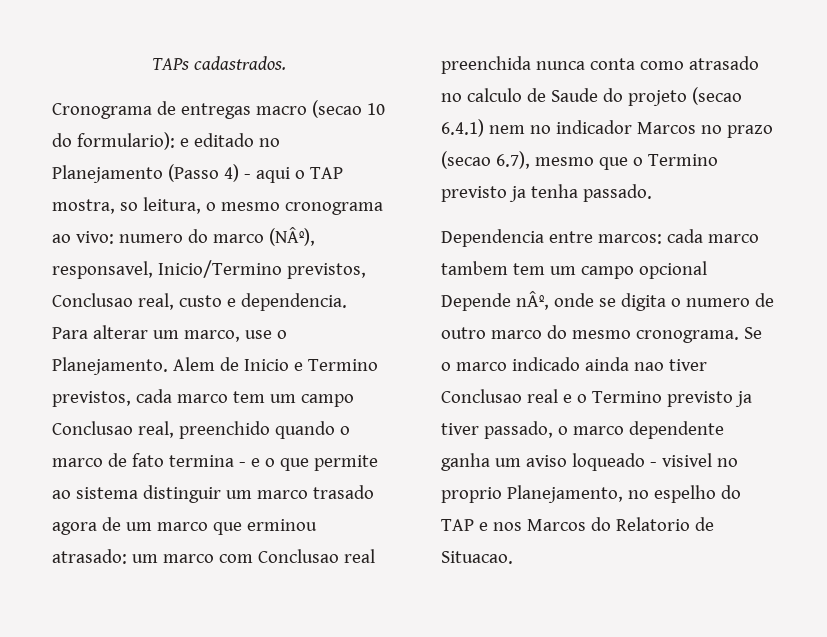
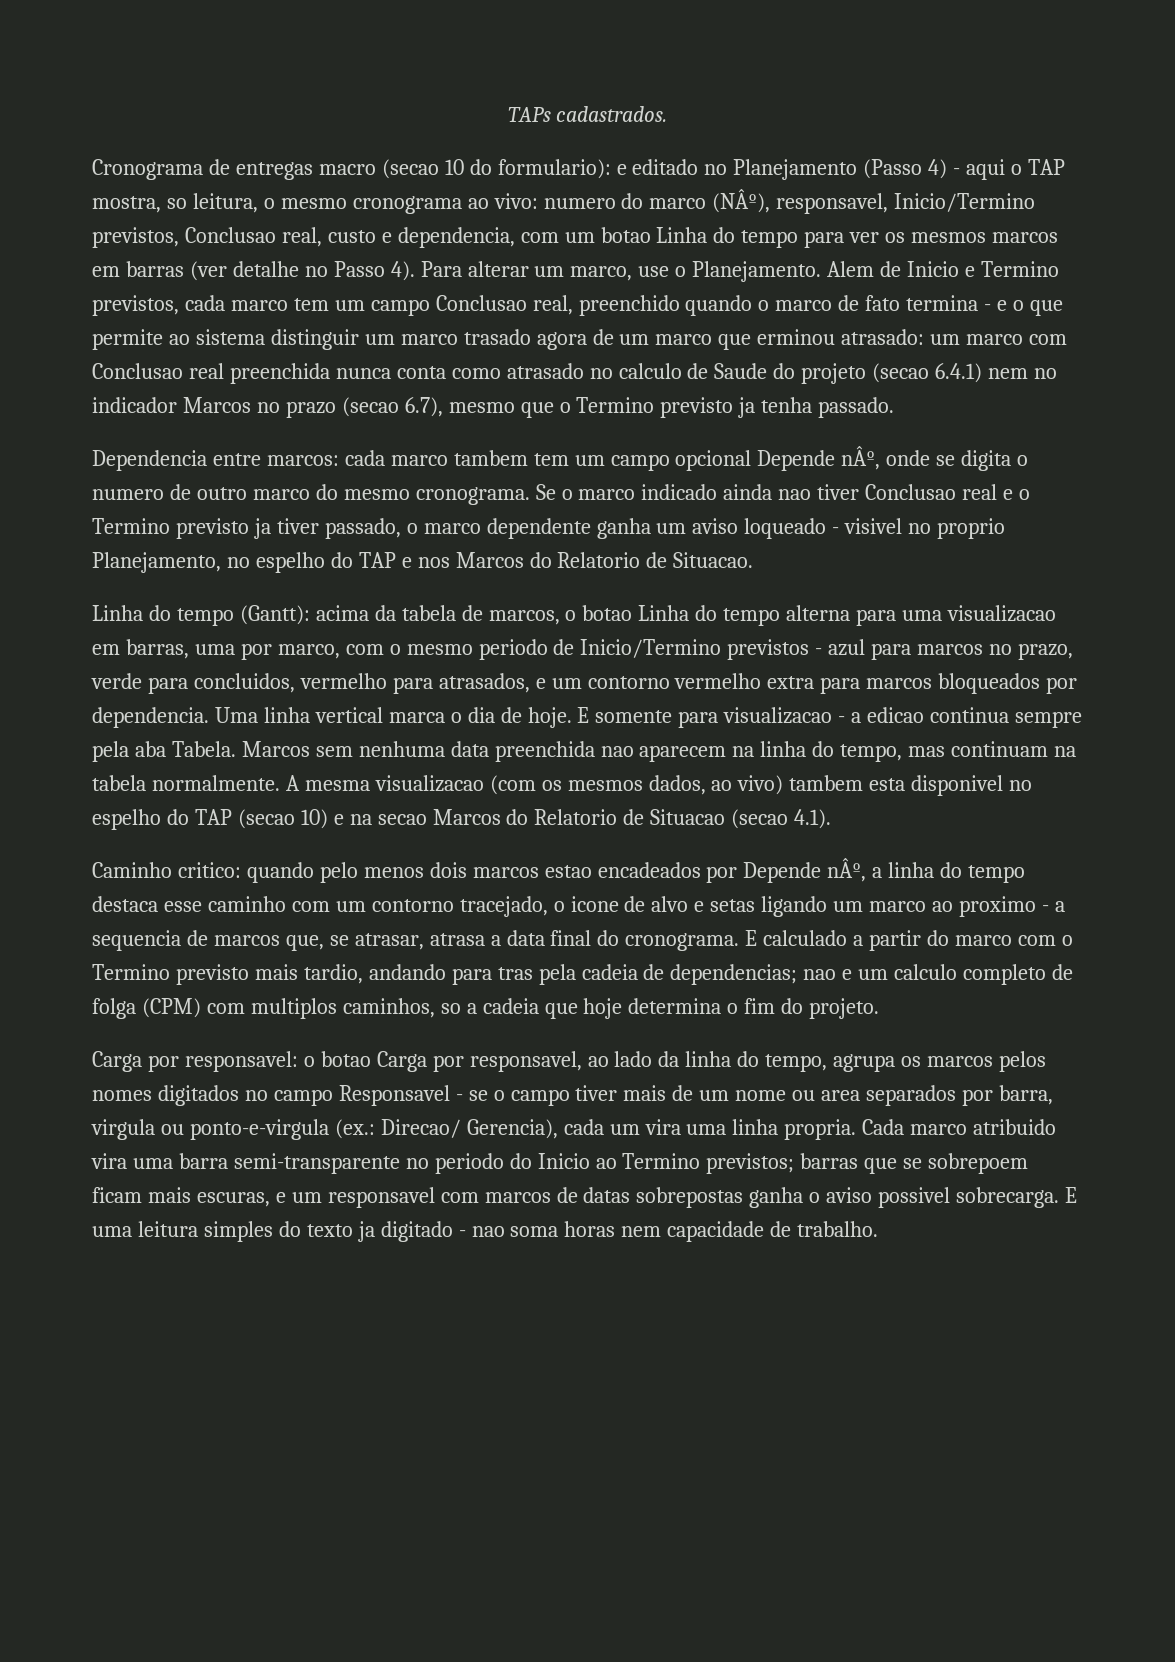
- Cronograma de entregas macro (secao 10 do formulario): e editado no Planejamento (Passo 4) - aqui o TAP mostra, so leitura, o mesmo cronograma ao vivo: numero do marco (NÂº), responsavel, Inicio/Termino previstos, Conclusao real, custo e dependencia.
+ Cronograma de entregas macro (secao 10 do formulario): e editado no Planejamento (Passo 4) - aqui o TAP mostra, so leitura, o mesmo cronograma ao vivo: numero do marco (NÂº), responsavel, Inicio/Termino previstos, Conclusao real, custo e dependencia, com um botao Linha do tempo para ver os mesmos marcos em barras (ver detalhe no Passo 4).
+ Linha do tempo (Gantt): acima da tabela de marcos, o botao Linha do tempo alterna para uma visualizacao em barras, uma por marco, com o mesmo periodo de Inicio/Termino previstos - azul para marcos no prazo, verde para concluidos, vermelho para atrasados, e um contorno vermelho extra para marcos bloqueados por dependencia. Uma linha vertical marca o dia de hoje. E somente para visualizacao - a edicao continua sempre pela aba Tabela. Marcos sem nenhuma data preenchida nao aparecem na linha do tempo, mas continuam na tabela normalmente. A mesma visualizacao (com os mesmos dados, ao vivo) tambem esta disponivel no espelho do TAP (secao 10) e na secao Marcos do Relatorio de Situacao (secao 4.1).
+ Caminho critico: quando pelo menos dois marcos estao encadeados por Depende nÂº, a linha do tempo destaca esse caminho com um contorno tracejado, o icone de alvo e setas ligando um marco ao proximo - a sequencia de marcos que, se atrasar, atrasa a data final do cronograma. E calculado a partir do marco com o Termino previsto mais tardio, andando para tras pela cadeia de dependencias; nao e um calculo completo de folga (CPM) com multiplos caminhos, so a cadeia que hoje determina o fim do projeto.
+ Carga por responsavel: o botao Carga por responsavel, ao lado da linha do tempo, agrupa os marcos pelos nomes digitados no campo Responsavel - se o campo tiver mais de um nome ou area separados por barra, virgula ou ponto-e-virgula (ex.: Direcao/ Gerencia), cada um vira uma linha propria. Cada marco atribuido vira uma barra semi-transparente no periodo do Inicio ao Termino previstos; barras que se sobrepoem ficam mais escuras, e um responsavel com marcos de datas sobrepostas ganha o aviso possivel sobrecarga. E uma leitura simples do texto ja digitado - nao soma horas nem capacidade de trabalho.

